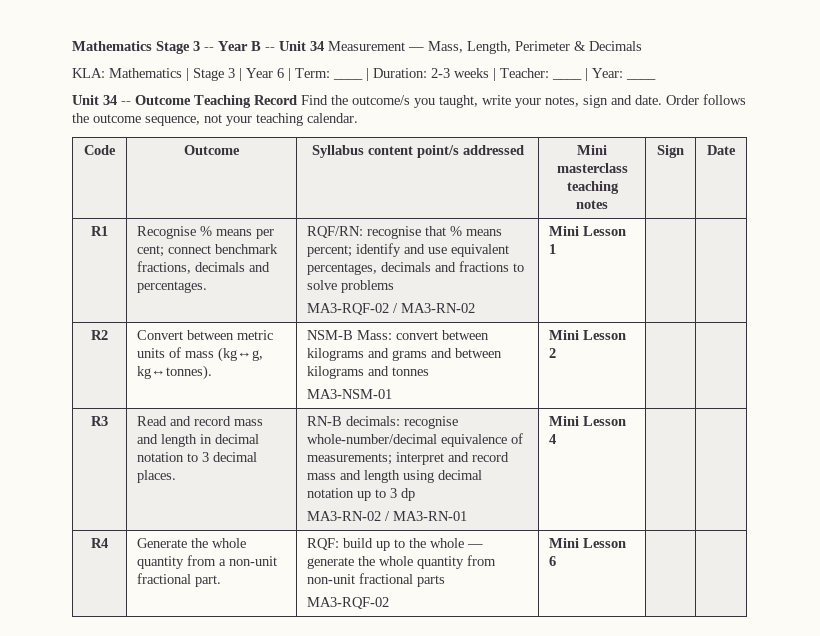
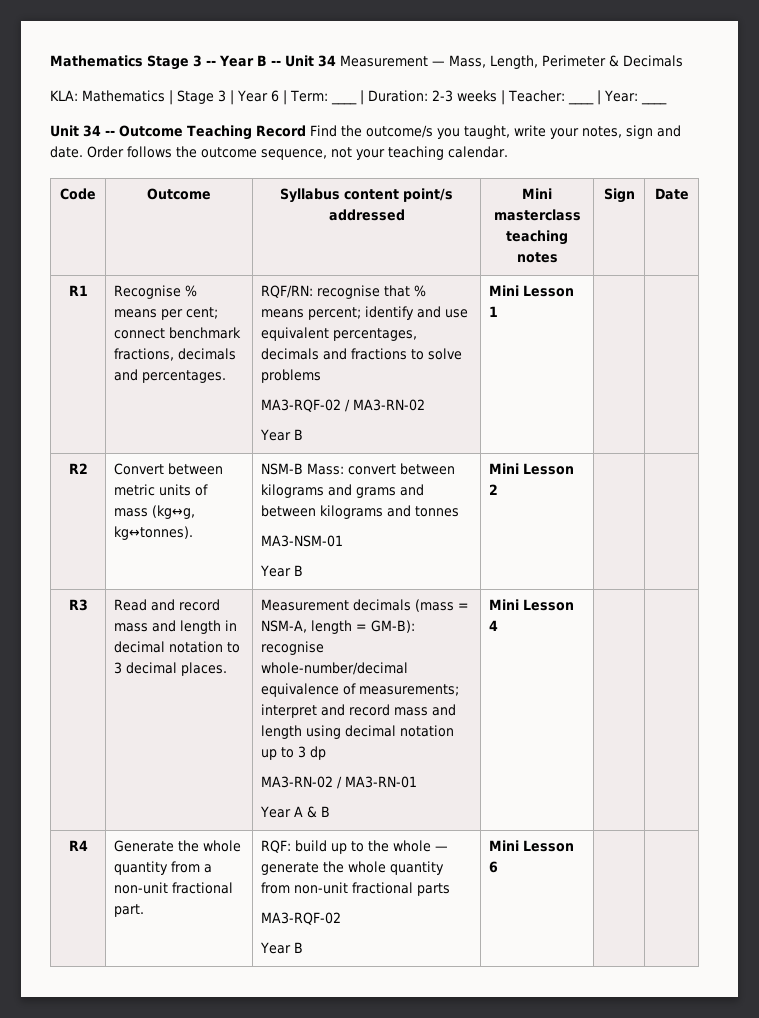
  R1 | Recognise % means per cent; connect benchmark fractions, decimals and percentages. | RQF/RN: recognise that % means percent; identify and use equivalent percentages, decimals and fractions to solve problems
- MA3-RQF-02 / MA3-RN-02 | Mini Lesson 1 | |
+ MA3-RQF-02 / MA3-RN-02
+ Year B | Mini Lesson 1 | |
  R2 | Convert between metric units of mass (kg↔g, kg↔tonnes). | NSM-B Mass: convert between kilograms and grams and between kilograms and tonnes
- MA3-NSM-01 | Mini Lesson 2 | |
+ MA3-NSM-01
+ Year B | Mini Lesson 2 | |
- RN-B decimals: recognise whole-number/decimal equivalence of measurements; interpret and record mass and length using decimal notation up to 3 dp
+ Measurement decimals (mass = NSM-A, length = GM-B): recognise whole-number/decimal equivalence of measurements; interpret and record mass and length using decimal notation up to 3 dp
+ Year A & B
  R4 | Generate the whole quantity from a non-unit fractional part. | RQF: build up to the whole — generate the whole quantity from non-unit fractional parts
- MA3-RQF-02 | Mini Lesson 6 | |
+ MA3-RQF-02
+ Year B | Mini Lesson 6 | |

